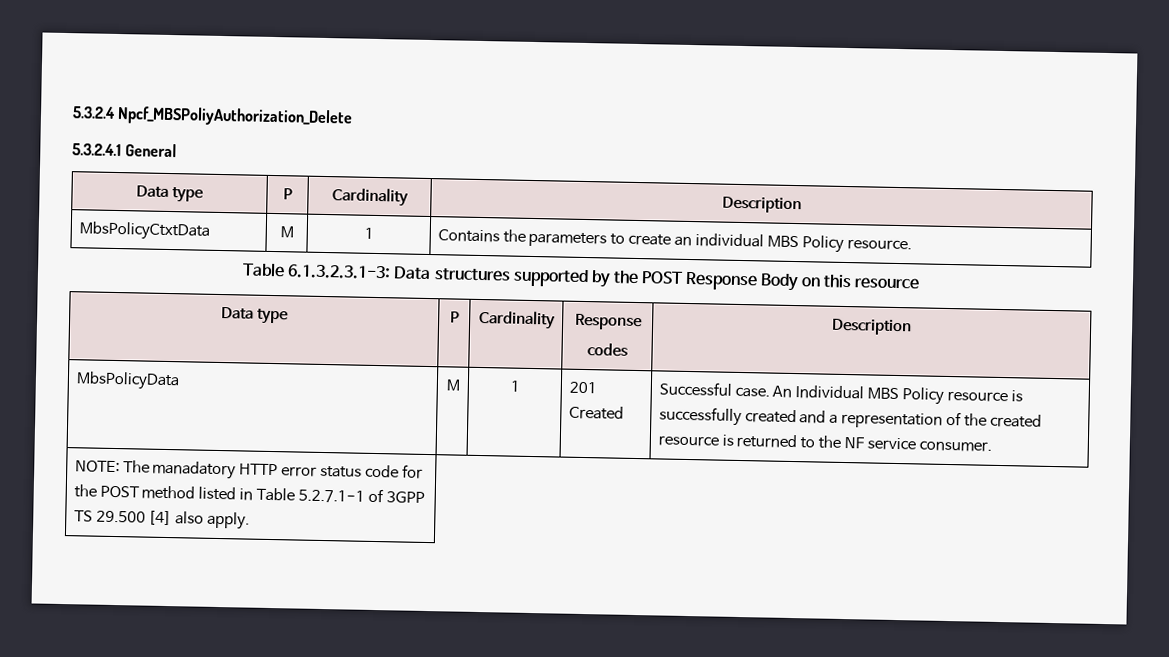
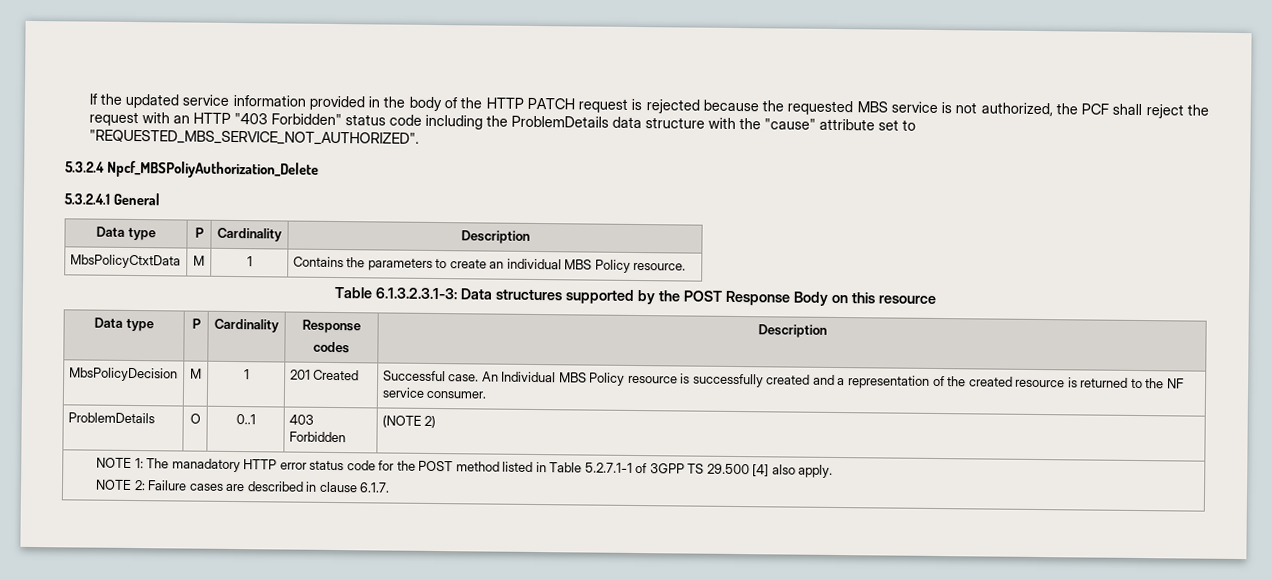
+ If the updated service information provided in the body of the HTTP PATCH request is rejected because the requested MBS service is not authorized, the PCF shall reject the request with an HTTP "403 Forbidden" status code including the ProblemDetails data structure with the "cause" attribute set to "REQUESTED_MBS_SERVICE_NOT_AUTHORIZED".
- MbsPolicyData | M | 1 | 201 Created | Successful case. An Individual MBS Policy resource is successfully created and a representation of the created resource is returned to the NF service consumer.
+ MbsPolicyDecision | M | 1 | 201 Created | Successful case. An Individual MBS Policy resource is successfully created and a representation of the created resource is returned to the NF service consumer.
- NOTE: The manadatory HTTP error status code for the POST method listed in Table 5.2.7.1-1 of 3GPP TS 29.500 [4] also apply.
+ ProblemDetails | O | 0..1 | 403 Forbidden | (NOTE 2)
+ NOTE 1: The manadatory HTTP error status code for the POST method listed in Table 5.2.7.1-1 of 3GPP TS 29.500 [4] also apply.
+ NOTE 2: Failure cases are described in clause 6.1.7.

